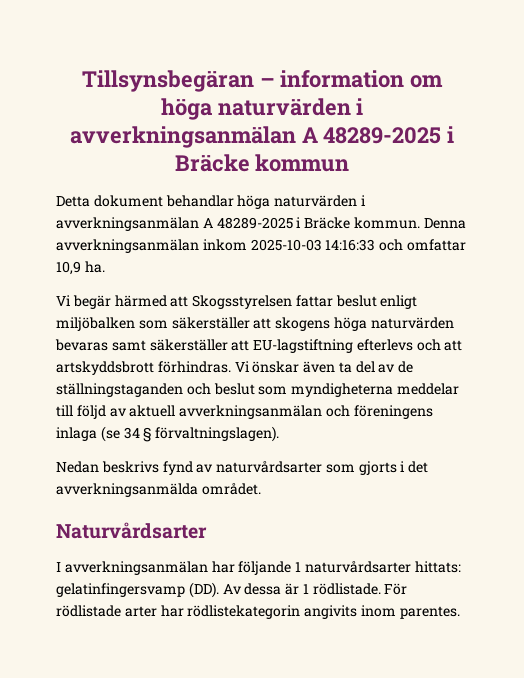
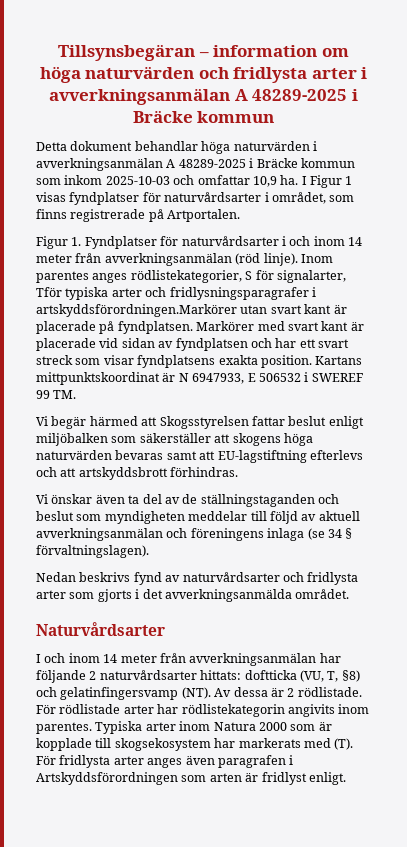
- Tillsynsbegäran – information om höga naturvärden i avverkningsanmälan A 48289-2025 i Bräcke kommun
+ Tillsynsbegäran – information om höga naturvärden och fridlysta arter i avverkningsanmälan A 48289-2025 i Bräcke kommun
- Detta dokument behandlar höga naturvärden i avverkningsanmälan A 48289-2025 i Bräcke kommun. Denna avverkningsanmälan inkom 2025-10-03 14:16:33 och omfattar 10,9 ha.
+ Detta dokument behandlar höga naturvärden i avverkningsanmälan A 48289-2025 i Bräcke kommun som inkom 2025-10-03 och omfattar 10,9 ha. I Figur 1 visas fyndplatser för naturvårdsarter i området, som finns registrerade på Artportalen.
+ Figur 1. Fyndplatser för naturvårdsarter i och inom 14 meter från avverkningsanmälan (röd linje). Inom parentes anges rödlistekategorier, S för signalarter, Tför typiska arter och fridlysningsparagrafer i artskyddsförordningen.Markörer utan svart kant är placerade på fyndplatsen. Markörer med svart kant är placerade vid sidan av fyndplatsen och har ett svart streck som visar fyndplatsens exakta position. Kartans mittpunktskoordinat är N 6947933, E 506532 i SWEREF 99 TM.
- Vi begär härmed att Skogsstyrelsen fattar beslut enligt miljöbalken som säkerställer att skogens höga naturvärden bevaras samt säkerställer att EU-lagstiftning efterlevs och att artskyddsbrott förhindras. Vi önskar även ta del av de ställningstaganden och beslut som myndigheterna meddelar till följd av aktuell avverkningsanmälan och föreningens inlaga (se 34 § förvaltningslagen).
+ Vi begär härmed att Skogsstyrelsen fattar beslut enligt miljöbalken som säkerställer att skogens höga naturvärden bevaras samt att EU-lagstiftning efterlevs och att artskyddsbrott förhindras.
+ Vi önskar även ta del av de ställningstaganden och beslut som myndigheten meddelar till följd av aktuell avverkningsanmälan och föreningens inlaga (se 34 § förvaltningslagen).
- Nedan beskrivs fynd av naturvårdsarter som gjorts i det avverkningsanmälda området.
+ Nedan beskrivs fynd av naturvårdsarter och fridlysta arter som gjorts i det avverkningsanmälda området.
- I avverkningsanmälan har följande 1 naturvårdsarter hittats: gelatinfingersvamp (DD). Av dessa är 1 rödlistade.
+ I och inom 14 meter från avverkningsanmälan har följande 2 naturvårdsarter hittats: doftticka (VU, T, §8) och gelatinfingersvamp (NT). Av dessa är 2 rödlistade.
+ Typiska arter inom Natura 2000 som är kopplade till skogsekosystem har markerats med (T). För fridlysta arter anges även paragrafen i Artskyddsförordningen som arten är fridlyst enligt.

